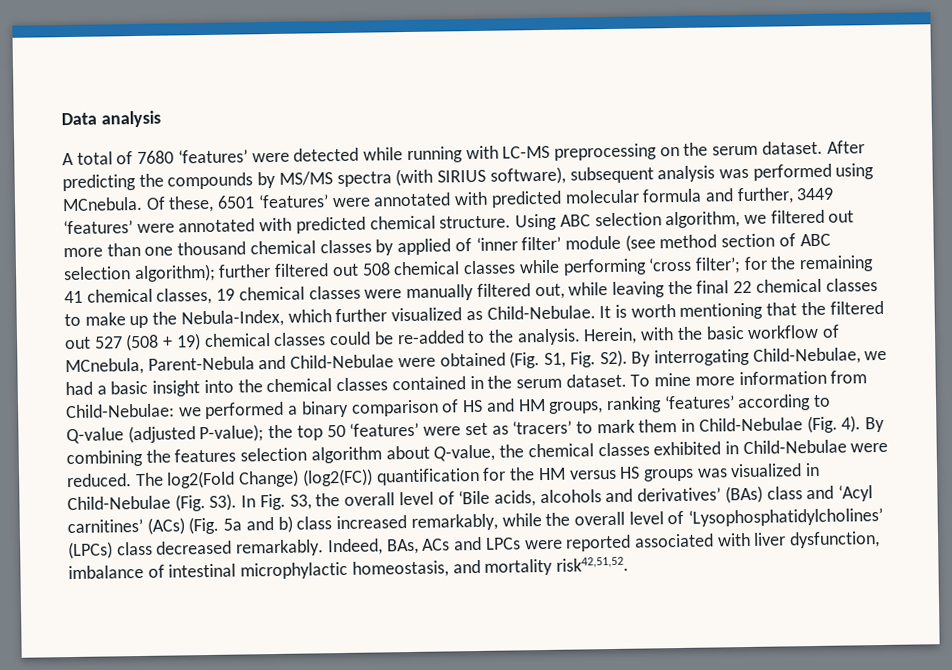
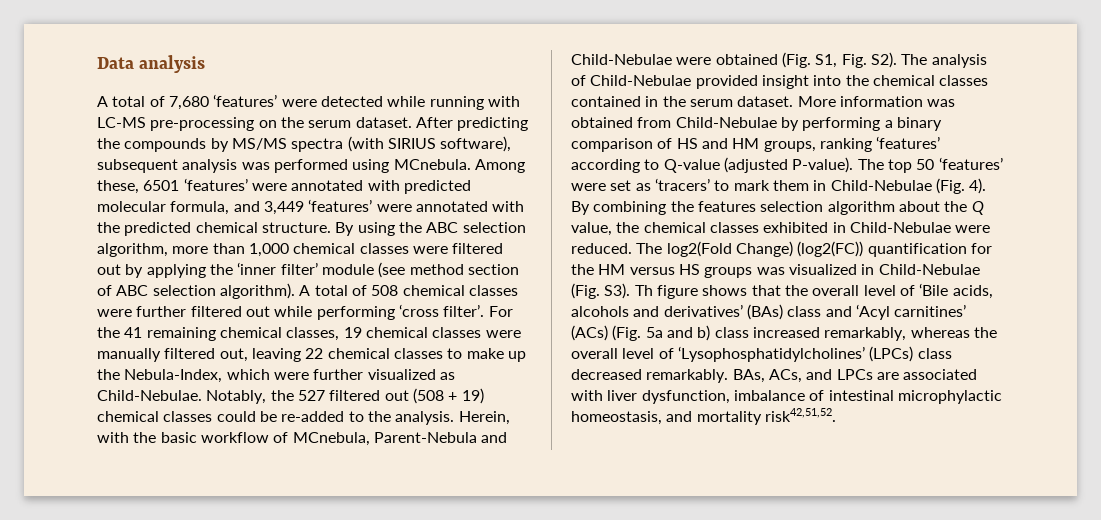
- A total of 7680 ‘features’ were detected while running with LC-MS preprocessing on the serum dataset.
+ A total of 7,680 ‘features’ were detected while running with LC-MS pre-processing on the serum dataset.
- Of these, 6501 ‘features’ were annotated with predicted molecular formula and further, 3449 ‘features’ were annotated with predicted chemical structure.
+ Among these, 6501 ‘features’ were annotated with predicted molecular formula, and 3,449 ‘features’ were annotated with the predicted chemical structure.
- Using ABC selection algorithm, we filtered out more than one thousand chemical classes by applied of ‘inner filter’ module (see method section of ABC selection algorithm); further filtered out 508 chemical classes while performing ‘cross filter’; for the remaining 41 chemical classes, 19 chemical classes were manually filtered out, while leaving the final 22 chemical classes to make up the Nebula-Index, which further visualized as Child-Nebulae.
+ By using the ABC selection algorithm, more than 1,000 chemical classes were filtered out by applying the ‘inner filter’ module (see method section of ABC selection algorithm). A total of 508 chemical classes were further filtered out while performing ‘cross filter’. For the 41 remaining chemical classes, 19 chemical classes were manually filtered out, leaving 22 chemical classes to make up the Nebula-Index, which were further visualized as Child-Nebulae.
- It is worth mentioning that the filtered out 527 (508 + 19) chemical classes could be re-added to the analysis.
+ Notably, the 527 filtered out (508 + 19) chemical classes could be re-added to the analysis.
- Herein, with the basic workflow of MCnebula, Parent-Nebula and Child-Nebulae were obtained (Fig. S1, Fig. S2). By interrogating Child-Nebulae, we had a basic insight into the chemical classes contained in the serum dataset.
+ Herein, with the basic workflow of MCnebula, Parent-Nebula and Child-Nebulae were obtained (Fig. S1, Fig. S2). The analysis of Child-Nebulae provided insight into the chemical classes contained in the serum dataset.
- To mine more information from Child-Nebulae: we performed a binary comparison of HS and HM groups, ranking ‘features’ according to Q-value (adjusted P-value); the top 50 ‘features’ were set as ‘tracers’ to mark them in Child-Nebulae (Fig. 4).
+ More information was obtained from Child-Nebulae by performing a binary comparison of HS and HM groups, ranking ‘features’ according to Q-value (adjusted P-value). The top 50 ‘features’ were set as ‘tracers’ to mark them in Child-Nebulae (Fig. 4).
- By combining the features selection algorithm about Q-value, the chemical classes exhibited in Child-Nebulae were reduced.
+ By combining the features selection algorithm about the Q value, the chemical classes exhibited in Child-Nebulae were reduced.
- The log2(Fold Change) (log2(FC)) quantification for the HM versus HS groups was visualized in Child-Nebulae (Fig. S3). In Fig. S3, the overall level of ‘Bile acids, alcohols and derivatives’ (BAs) class and ‘Acyl carnitines’ (ACs) (Fig. 5a and b) class increased remarkably, while the overall level of ‘Lysophosphatidylcholines’ (LPCs) class decreased remarkably.
+ The log2(Fold Change) (log2(FC)) quantification for the HM versus HS groups was visualized in Child-Nebulae (Fig. S3). Th figure shows that the overall level of ‘Bile acids, alcohols and derivatives’ (BAs) class and ‘Acyl carnitines’ (ACs) (Fig. 5a and b) class increased remarkably, whereas the overall level of ‘Lysophosphatidylcholines’ (LPCs) class decreased remarkably.
- Indeed, BAs, ACs and LPCs were reported associated with liver dysfunction, imbalance of intestinal microphylactic homeostasis, and mortality risk42,51,52.
+ BAs, ACs, and LPCs are associated with liver dysfunction, imbalance of intestinal microphylactic homeostasis, and mortality risk42,51,52.

